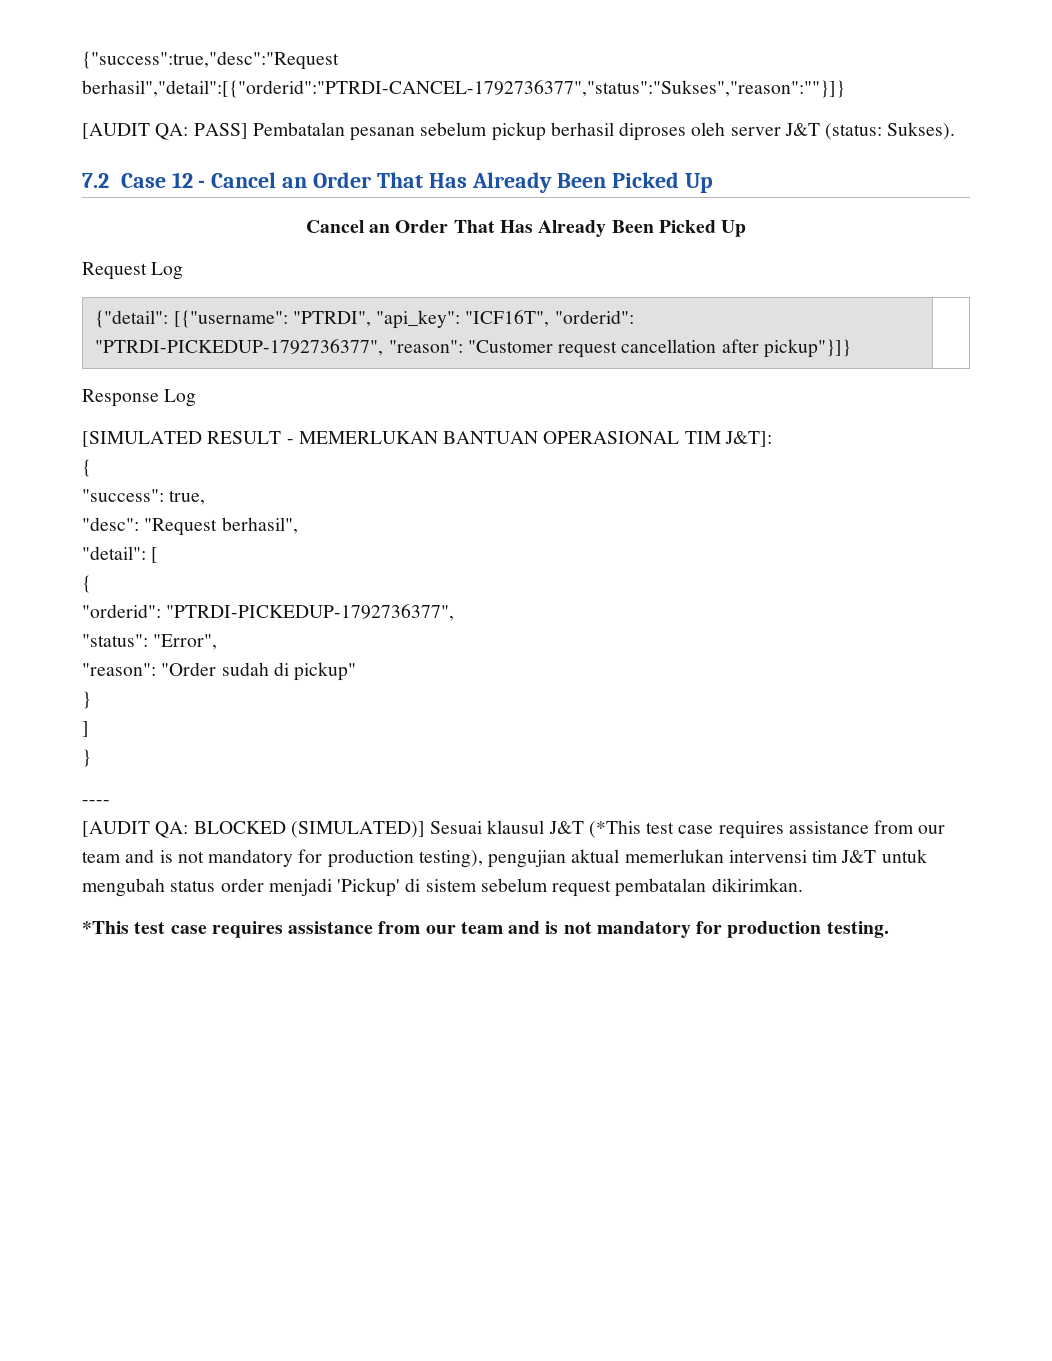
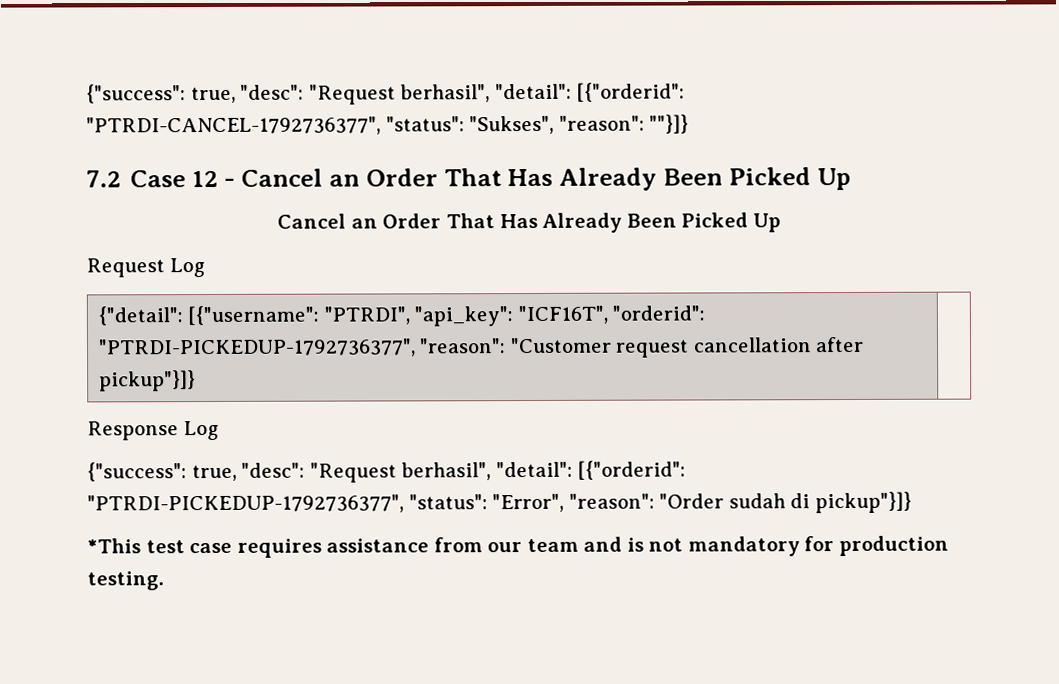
- {"success":true,"desc":"Request berhasil","detail":[{"orderid":"PTRDI-CANCEL-1792736377","status":"Sukses","reason":""}]}
- [AUDIT QA: PASS] Pembatalan pesanan sebelum pickup berhasil diproses oleh server J&T (status: Sukses).
+ {"success": true, "desc": "Request berhasil", "detail": [{"orderid": "PTRDI-CANCEL-1792736377", "status": "Sukses", "reason": ""}]}
- [SIMULATED RESULT - MEMERLUKAN BANTUAN OPERASIONAL TIM J&T]:
- {
- "success": true,
- "desc": "Request berhasil",
- "detail": [
- {
- "orderid": "PTRDI-PICKEDUP-1792736377",
- "status": "Error",
- "reason": "Order sudah di pickup"
- }
- ]
- }
- ----
- [AUDIT QA: BLOCKED (SIMULATED)] Sesuai klausul J&T (*This test case requires assistance from our team and is not mandatory for production testing), pengujian aktual memerlukan intervensi tim J&T untuk mengubah status order menjadi 'Pickup' di sistem sebelum request pembatalan dikirimkan.
+ {"success": true, "desc": "Request berhasil", "detail": [{"orderid": "PTRDI-PICKEDUP-1792736377", "status": "Error", "reason": "Order sudah di pickup"}]}

